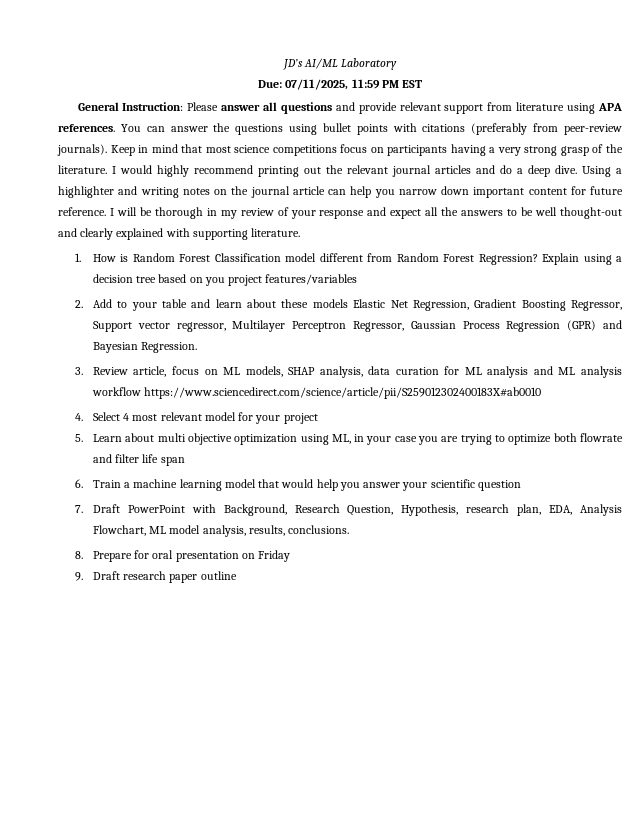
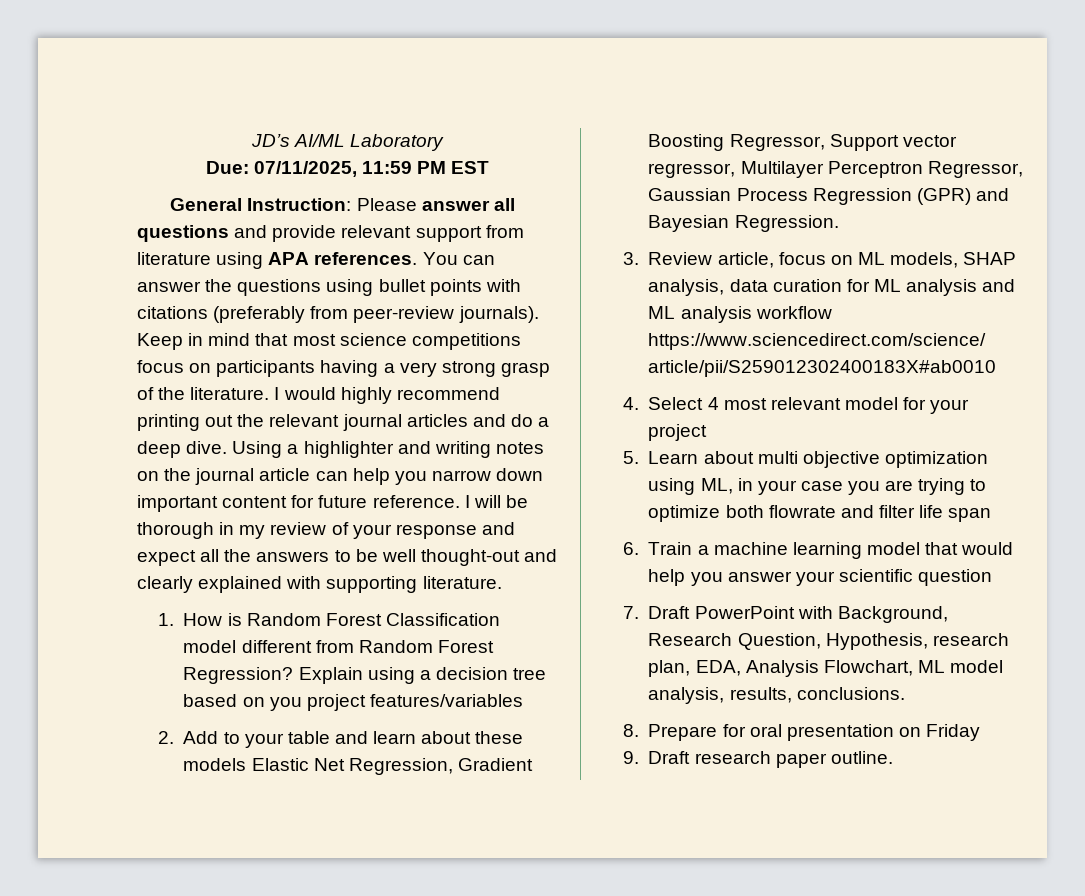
- 9. Draft research paper outline
+ 9. Draft research paper outline.

